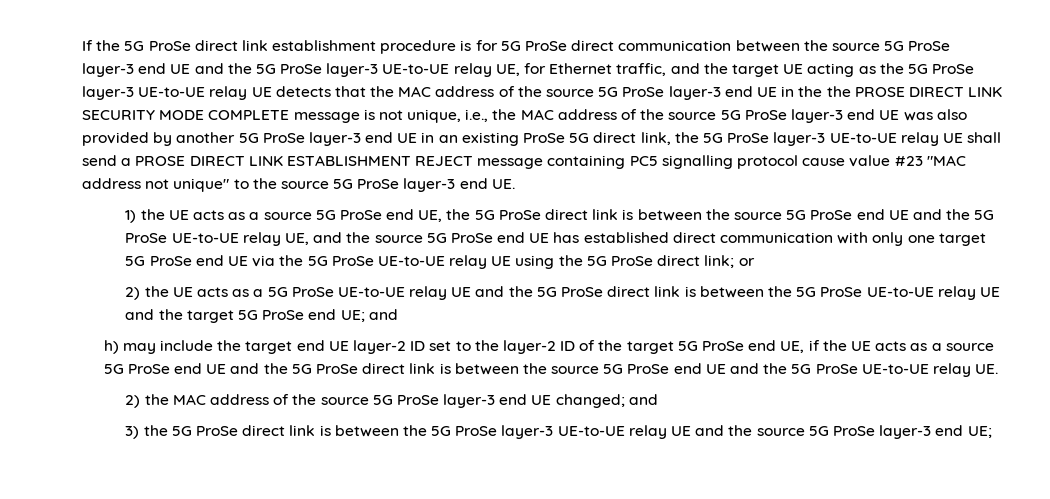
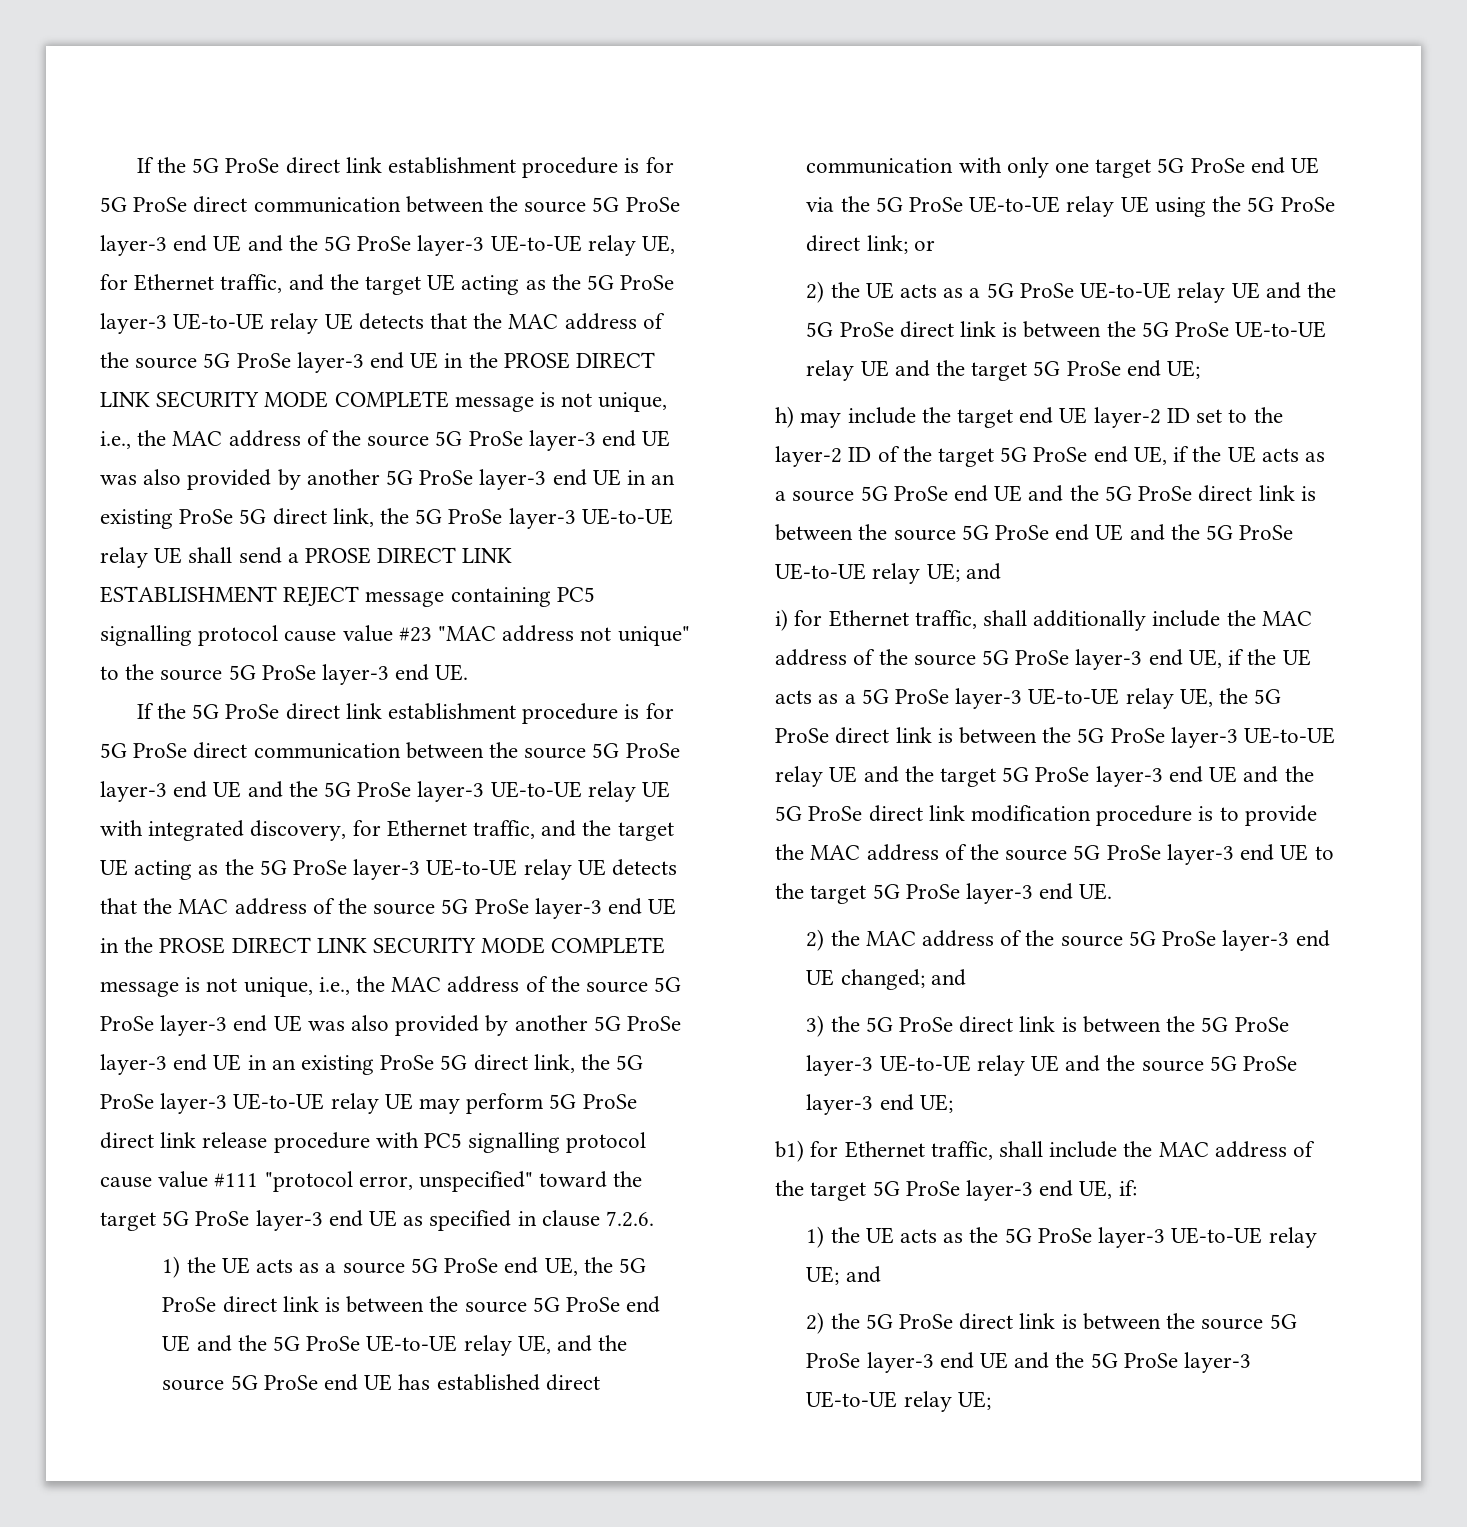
- If the 5G ProSe direct link establishment procedure is for 5G ProSe direct communication between the source 5G ProSe layer-3 end UE and the 5G ProSe layer-3 UE-to-UE relay UE, for Ethernet traffic, and the target UE acting as the 5G ProSe layer-3 UE-to-UE relay UE detects that the MAC address of the source 5G ProSe layer-3 end UE in the the PROSE DIRECT LINK SECURITY MODE COMPLETE message is not unique, i.e., the MAC address of the source 5G ProSe layer-3 end UE was also provided by another 5G ProSe layer-3 end UE in an existing ProSe 5G direct link, the 5G ProSe layer-3 UE-to-UE relay UE shall send a PROSE DIRECT LINK ESTABLISHMENT REJECT message containing PC5 signalling protocol cause value #23 "MAC address not unique" to the source 5G ProSe layer-3 end UE.
+ If the 5G ProSe direct link establishment procedure is for 5G ProSe direct communication between the source 5G ProSe layer-3 end UE and the 5G ProSe layer-3 UE-to-UE relay UE, for Ethernet traffic, and the target UE acting as the 5G ProSe layer-3 UE-to-UE relay UE detects that the MAC address of the source 5G ProSe layer-3 end UE in the PROSE DIRECT LINK SECURITY MODE COMPLETE message is not unique, i.e., the MAC address of the source 5G ProSe layer-3 end UE was also provided by another 5G ProSe layer-3 end UE in an existing ProSe 5G direct link, the 5G ProSe layer-3 UE-to-UE relay UE shall send a PROSE DIRECT LINK ESTABLISHMENT REJECT message containing PC5 signalling protocol cause value #23 "MAC address not unique" to the source 5G ProSe layer-3 end UE.
+ If the 5G ProSe direct link establishment procedure is for 5G ProSe direct communication between the source 5G ProSe layer-3 end UE and the 5G ProSe layer-3 UE-to-UE relay UE with integrated discovery, for Ethernet traffic, and the target UE acting as the 5G ProSe layer-3 UE-to-UE relay UE detects that the MAC address of the source 5G ProSe layer-3 end UE in the PROSE DIRECT LINK SECURITY MODE COMPLETE message is not unique, i.e., the MAC address of the source 5G ProSe layer-3 end UE was also provided by another 5G ProSe layer-3 end UE in an existing ProSe 5G direct link, the 5G ProSe layer-3 UE-to-UE relay UE may perform 5G ProSe direct link release procedure with PC5 signalling protocol cause value #111 "protocol error, unspecified" toward the target 5G ProSe layer-3 end UE as specified in clause 7.2.6.
- 2) the UE acts as a 5G ProSe UE-to-UE relay UE and the 5G ProSe direct link is between the 5G ProSe UE-to-UE relay UE and the target 5G ProSe end UE; and
+ 2) the UE acts as a 5G ProSe UE-to-UE relay UE and the 5G ProSe direct link is between the 5G ProSe UE-to-UE relay UE and the target 5G ProSe end UE;
- h) may include the target end UE layer-2 ID set to the layer-2 ID of the target 5G ProSe end UE, if the UE acts as a source 5G ProSe end UE and the 5G ProSe direct link is between the source 5G ProSe end UE and the 5G ProSe UE-to-UE relay UE.
+ h) may include the target end UE layer-2 ID set to the layer-2 ID of the target 5G ProSe end UE, if the UE acts as a source 5G ProSe end UE and the 5G ProSe direct link is between the source 5G ProSe end UE and the 5G ProSe UE-to-UE relay UE; and
+ i) for Ethernet traffic, shall additionally include the MAC address of the source 5G ProSe layer-3 end UE, if the UE acts as a 5G ProSe layer-3 UE-to-UE relay UE, the 5G ProSe direct link is between the 5G ProSe layer-3 UE-to-UE relay UE and the target 5G ProSe layer-3 end UE and the 5G ProSe direct link modification procedure is to provide the MAC address of the source 5G ProSe layer-3 end UE to the target 5G ProSe layer-3 end UE.
+ b1) for Ethernet traffic, shall include the MAC address of the target 5G ProSe layer-3 end UE, if:
+ 1) the UE acts as the 5G ProSe layer-3 UE-to-UE relay UE; and
+ 2) the 5G ProSe direct link is between the source 5G ProSe layer-3 end UE and the 5G ProSe layer-3 UE-to-UE relay UE;

